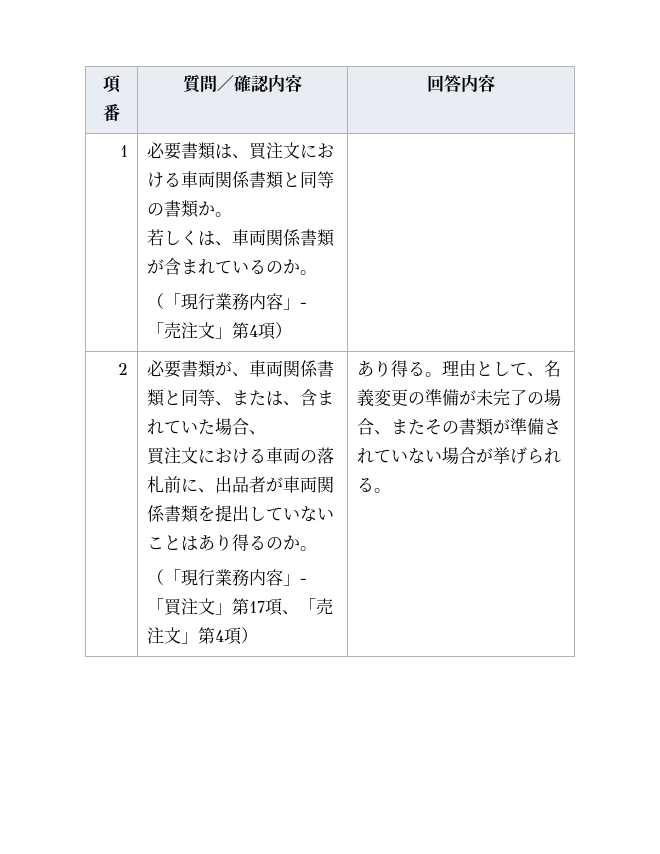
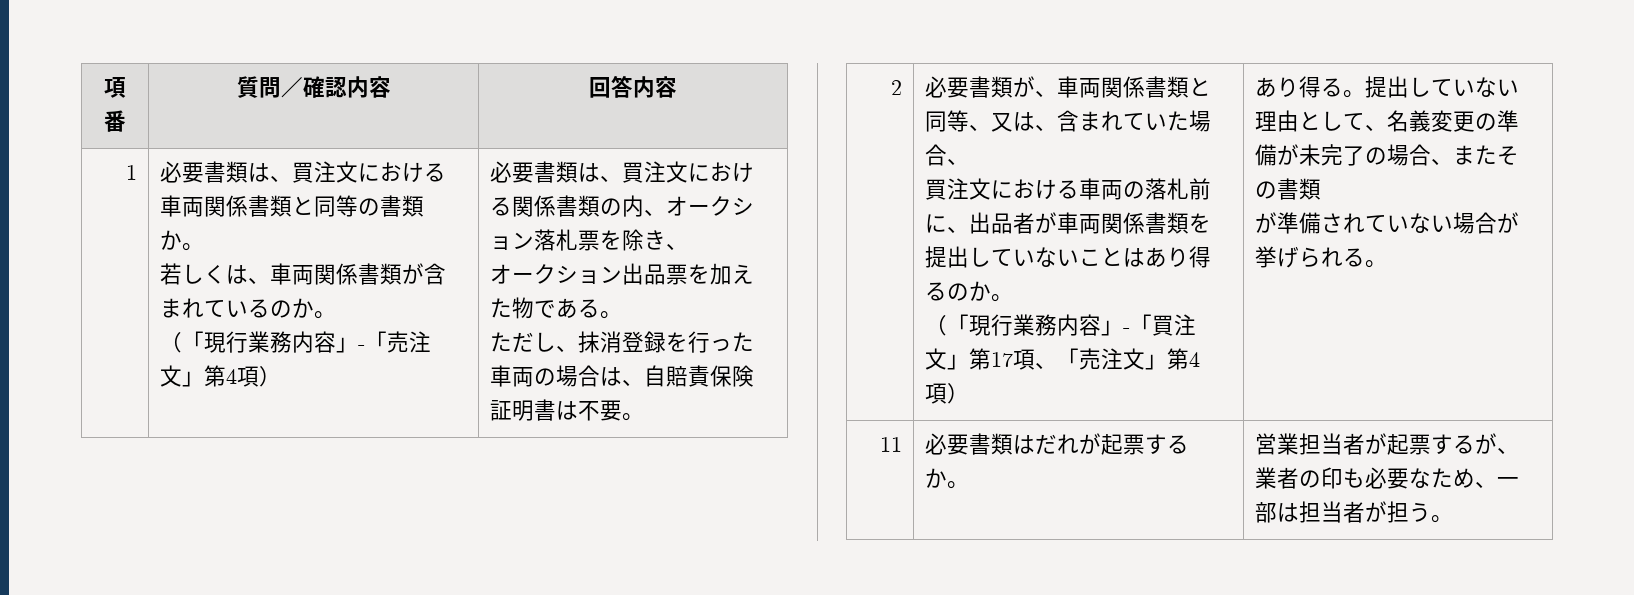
+ 必要書類は、買注文における関係書類の内、オークション落札票を除き、
+ オークション出品票を加えた物である。
+ ただし、抹消登録を行った車両の場合は、自賠責保険証明書は不要。
- 必要書類が、車両関係書類と同等、または、含まれていた場合、
+ 必要書類が、車両関係書類と同等、又は、含まれていた場合、
- 理由として、名義変更の準備が未完了の場合、またその書類が準備されていない場合が挙げられる。
+ 提出していない理由として、名義変更の準備が未完了の場合、またその書類
+ が準備されていない場合が挙げられる。
+ 11 | 必要書類はだれが起票するか。 | 営業担当者が起票するが、業者の印も必要なため、一部は担当者が担う。

